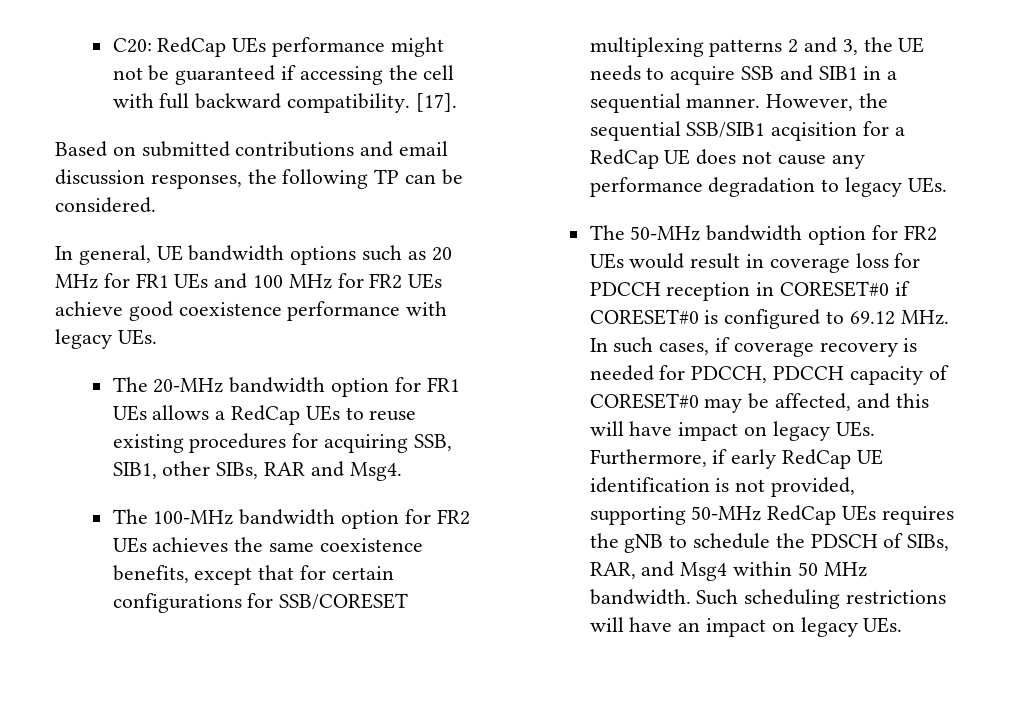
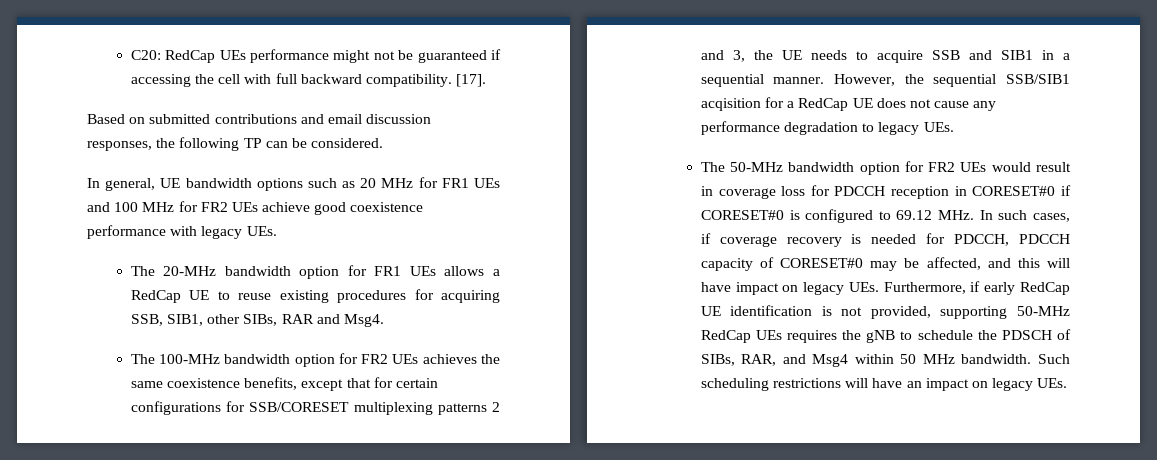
- The 20-MHz bandwidth option for FR1 UEs allows a RedCap UEs to reuse existing procedures for acquiring SSB, SIB1, other SIBs, RAR and Msg4.
+ The 20-MHz bandwidth option for FR1 UEs allows a RedCap UE to reuse existing procedures for acquiring SSB, SIB1, other SIBs, RAR and Msg4.

